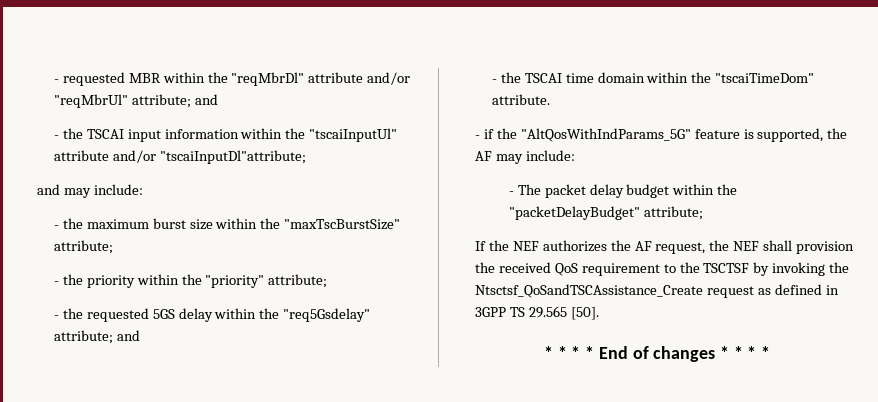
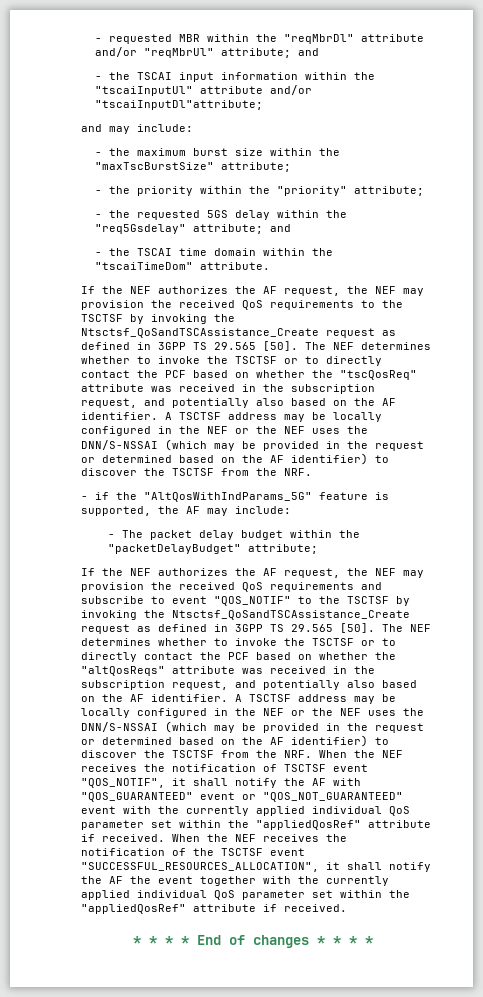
+ If the NEF authorizes the AF request, the NEF may provision the received QoS requirements to the TSCTSF by invoking the Ntsctsf_QoSandTSCAssistance_Create request as defined in 3GPP TS 29.565 [50]. The NEF determines whether to invoke the TSCTSF or to directly contact the PCF based on whether the "tscQosReq" attribute was received in the subscription request, and potentially also based on the AF identifier. A TSCTSF address may be locally configured in the NEF or the NEF uses the DNN/S-NSSAI (which may be provided in the request or determined based on the AF identifier) to discover the TSCTSF from the NRF.
- If the NEF authorizes the AF request, the NEF shall provision the received QoS requirement to the TSCTSF by invoking the Ntsctsf_QoSandTSCAssistance_Create request as defined in 3GPP TS 29.565 [50].
+ If the NEF authorizes the AF request, the NEF may provision the received QoS requirements and subscribe to event "QOS_NOTIF" to the TSCTSF by invoking the Ntsctsf_QoSandTSCAssistance_Create request as defined in 3GPP TS 29.565 [50]. The NEF determines whether to invoke the TSCTSF or to directly contact the PCF based on whether the "altQosReqs" attribute was received in the subscription request, and potentially also based on the AF identifier. A TSCTSF address may be locally configured in the NEF or the NEF uses the DNN/S-NSSAI (which may be provided in the request or determined based on the AF identifier) to discover the TSCTSF from the NRF. When the NEF receives the notification of TSCTSF event "QOS_NOTIF", it shall notify the AF with "QOS_GUARANTEED" event or "QOS_NOT_GUARANTEED" event with the currently applied individual QoS parameter set within the "appliedQosRef" attribute if received. When the NEF receives the notification of the TSCTSF event "SUCCESSFUL_RESOURCES_ALLOCATION", it shall notify the AF the event together with the currently applied individual QoS parameter set within the "appliedQosRef" attribute if received.

